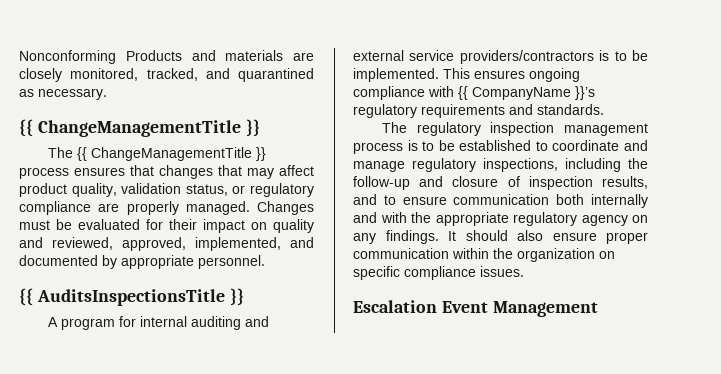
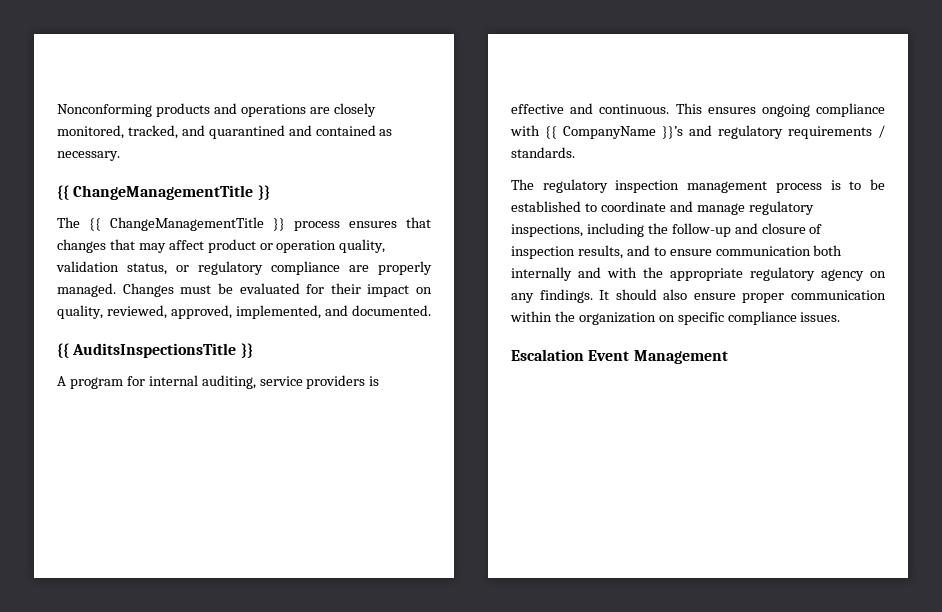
- Nonconforming Products and materials are closely monitored, tracked, and quarantined as necessary.
+ Nonconforming products and operations are closely monitored, tracked, and quarantined and contained as necessary.
- The {{ ChangeManagementTitle }} process ensures that changes that may affect product quality, validation status, or regulatory compliance are properly managed.
+ The {{ ChangeManagementTitle }} process ensures that changes that may affect product or operation quality, validation status, or regulatory compliance are properly managed.
- Changes must be evaluated for their impact on quality and reviewed, approved, implemented, and documented by appropriate personnel.
+ Changes must be evaluated for their impact on quality, reviewed, approved, implemented, and documented.
- A program for internal auditing and external service providers/contractors is to be implemented.
+ A program for internal auditing, service providers is effective and continuous.
- This ensures ongoing compliance with {{ CompanyName }}’s regulatory requirements and standards.
+ This ensures ongoing compliance with {{ CompanyName }}’s and regulatory requirements / standards.

